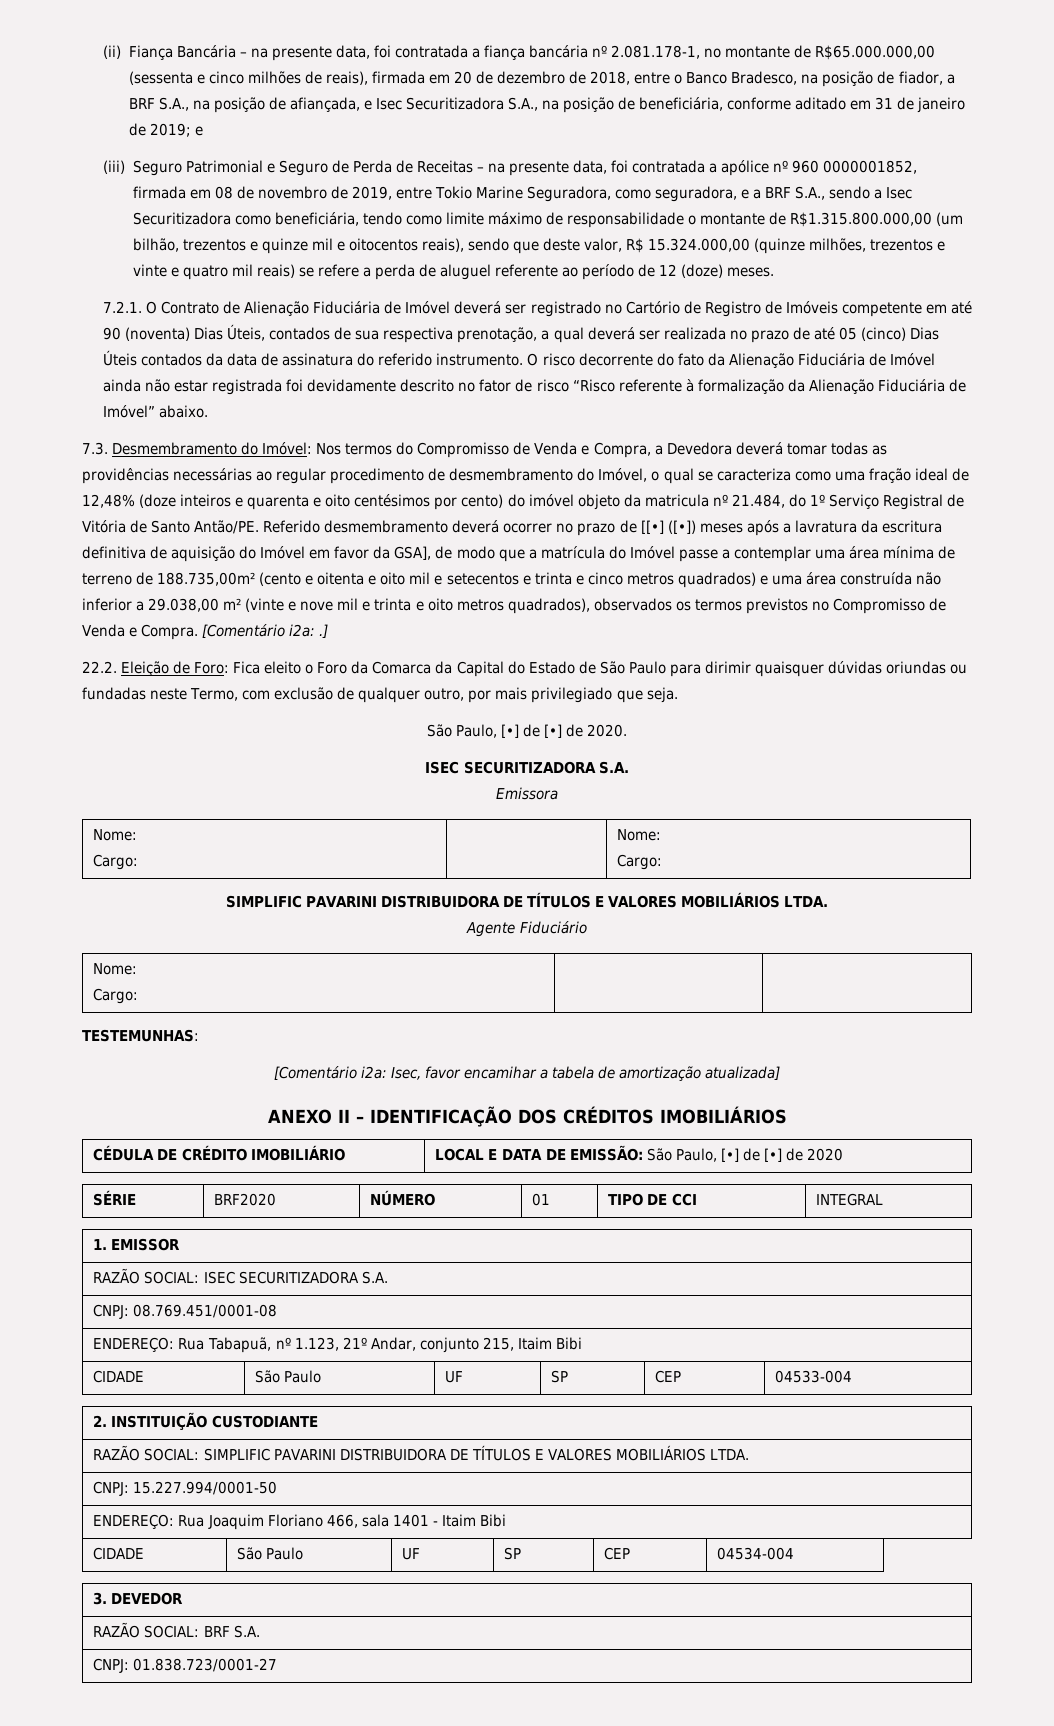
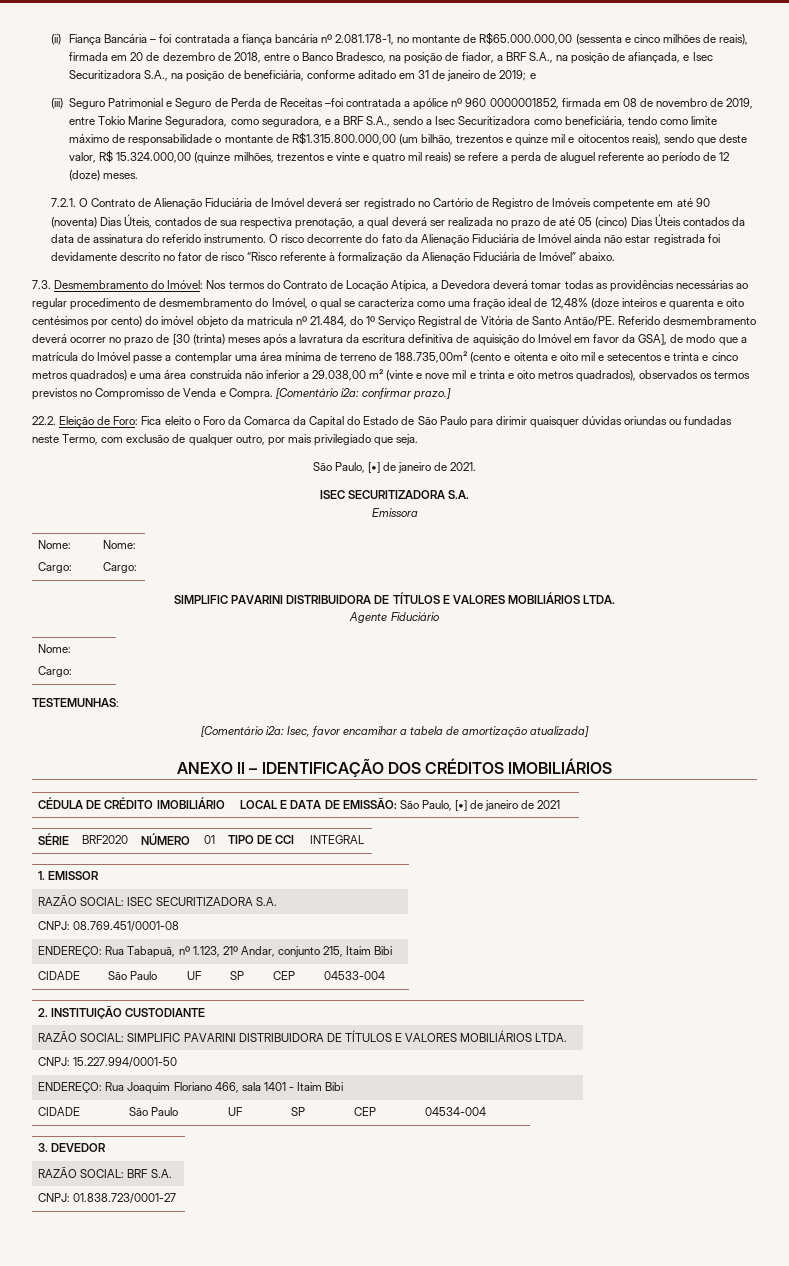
- (ii) Fiança Bancária – na presente data, foi contratada a fiança bancária nº 2.081.178-1, no montante de R$65.000.000,00 (sessenta e cinco milhões de reais), firmada em 20 de dezembro de 2018, entre o Banco Bradesco, na posição de fiador, a BRF S.A., na posição de afiançada, e Isec Securitizadora S.A., na posição de beneficiária, conforme aditado em 31 de janeiro de 2019; e
+ (ii) Fiança Bancária – foi contratada a fiança bancária nº 2.081.178-1, no montante de R$65.000.000,00 (sessenta e cinco milhões de reais), firmada em 20 de dezembro de 2018, entre o Banco Bradesco, na posição de fiador, a BRF S.A., na posição de afiançada, e Isec Securitizadora S.A., na posição de beneficiária, conforme aditado em 31 de janeiro de 2019; e
- (iii) Seguro Patrimonial e Seguro de Perda de Receitas – na presente data, foi contratada a apólice nº 960 0000001852, firmada em 08 de novembro de 2019, entre Tokio Marine Seguradora, como seguradora, e a BRF S.A., sendo a Isec Securitizadora como beneficiária, tendo como limite máximo de responsabilidade o montante de R$1.315.800.000,00 (um bilhão, trezentos e quinze mil e oitocentos reais), sendo que deste valor, R$ 15.324.000,00 (quinze milhões, trezentos e vinte e quatro mil reais) se refere a perda de aluguel referente ao período de 12 (doze) meses.
+ (iii) Seguro Patrimonial e Seguro de Perda de Receitas –foi contratada a apólice nº 960 0000001852, firmada em 08 de novembro de 2019, entre Tokio Marine Seguradora, como seguradora, e a BRF S.A., sendo a Isec Securitizadora como beneficiária, tendo como limite máximo de responsabilidade o montante de R$1.315.800.000,00 (um bilhão, trezentos e quinze mil e oitocentos reais), sendo que deste valor, R$ 15.324.000,00 (quinze milhões, trezentos e vinte e quatro mil reais) se refere a perda de aluguel referente ao período de 12 (doze) meses.
- 7.3. Desmembramento do Imóvel: Nos termos do Compromisso de Venda e Compra, a Devedora deverá tomar todas as providências necessárias ao regular procedimento de desmembramento do Imóvel, o qual se caracteriza como uma fração ideal de 12,48% (doze inteiros e quarenta e oito centésimos por cento) do imóvel objeto da matricula nº 21.484, do 1º Serviço Registral de Vitória de Santo Antão/PE.
+ 7.3. Desmembramento do Imóvel: Nos termos do Contrato de Locação Atípica, a Devedora deverá tomar todas as providências necessárias ao regular procedimento de desmembramento do Imóvel, o qual se caracteriza como uma fração ideal de 12,48% (doze inteiros e quarenta e oito centésimos por cento) do imóvel objeto da matricula nº 21.484, do 1º Serviço Registral de Vitória de Santo Antão/PE.
- Referido desmembramento deverá ocorrer no prazo de [[•] ([•]) meses após a lavratura da escritura definitiva de aquisição do Imóvel em favor da GSA], de modo que a matrícula do Imóvel passe a contemplar uma área mínima de terreno de 188.735,00m² (cento e oitenta e oito mil e setecentos e trinta e cinco metros quadrados) e uma área construída não inferior a 29.038,00 m² (vinte e nove mil e trinta e oito metros quadrados), observados os termos previstos no Compromisso de Venda e Compra.
+ Referido desmembramento deverá ocorrer no prazo de [30 (trinta) meses após a lavratura da escritura definitiva de aquisição do Imóvel em favor da GSA], de modo que a matrícula do Imóvel passe a contemplar uma área mínima de terreno de 188.735,00m² (cento e oitenta e oito mil e setecentos e trinta e cinco metros quadrados) e uma área construída não inferior a 29.038,00 m² (vinte e nove mil e trinta e oito metros quadrados), observados os termos previstos no Compromisso de Venda e Compra.
- [Comentário i2a: .]
+ [Comentário i2a: confirmar prazo.]
- São Paulo, [•] de [•] de 2020.
+ São Paulo, [•] de janeiro de 2021.
- CÉDULA DE CRÉDITO IMOBILIÁRIO | LOCAL E DATA DE EMISSÃO: São Paulo, [•] de [•] de 2020
+ CÉDULA DE CRÉDITO IMOBILIÁRIO | LOCAL E DATA DE EMISSÃO: São Paulo, [•] de janeiro de 2021

